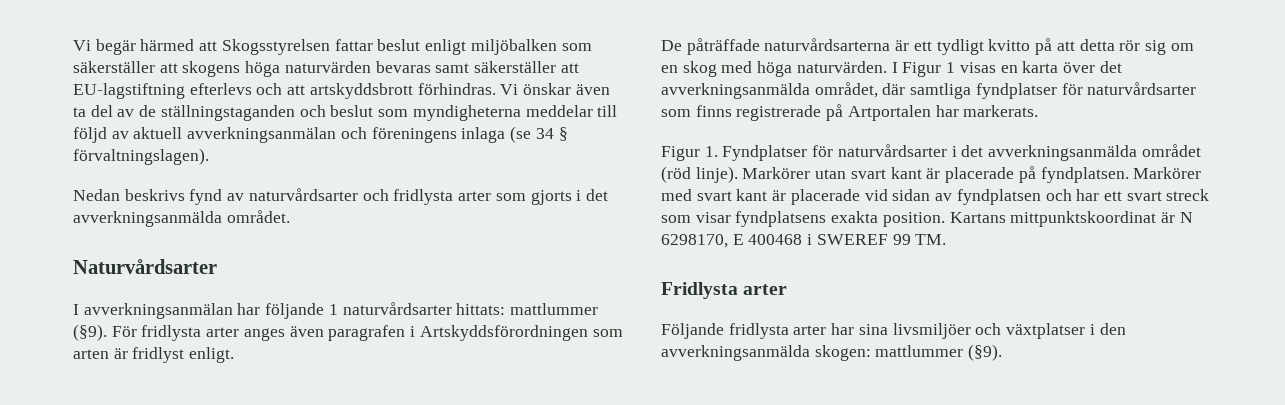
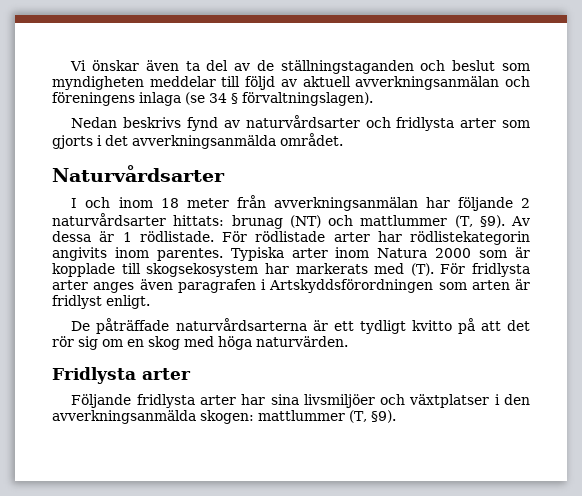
- Vi begär härmed att Skogsstyrelsen fattar beslut enligt miljöbalken som säkerställer att skogens höga naturvärden bevaras samt säkerställer att EU-lagstiftning efterlevs och att artskyddsbrott förhindras. Vi önskar även ta del av de ställningstaganden och beslut som myndigheterna meddelar till följd av aktuell avverkningsanmälan och föreningens inlaga (se 34 § förvaltningslagen).
+ Vi önskar även ta del av de ställningstaganden och beslut som myndigheten meddelar till följd av aktuell avverkningsanmälan och föreningens inlaga (se 34 § förvaltningslagen).
- I avverkningsanmälan har följande 1 naturvårdsarter hittats: mattlummer (§9). För fridlysta arter anges även paragrafen i Artskyddsförordningen som arten är fridlyst enligt.
+ I och inom 18 meter från avverkningsanmälan har följande 2 naturvårdsarter hittats: brunag (NT) och mattlummer (T, §9). Av dessa är 1 rödlistade. För rödlistade arter har rödlistekategorin angivits inom parentes. Typiska arter inom Natura 2000 som är kopplade till skogsekosystem har markerats med (T). För fridlysta arter anges även paragrafen i Artskyddsförordningen som arten är fridlyst enligt.
- De påträffade naturvårdsarterna är ett tydligt kvitto på att detta rör sig om en skog med höga naturvärden. I Figur 1 visas en karta över det avverkningsanmälda området, där samtliga fyndplatser för naturvårdsarter som finns registrerade på Artportalen har markerats.
- Figur 1. Fyndplatser för naturvårdsarter i det avverkningsanmälda området (röd linje). Markörer utan svart kant är placerade på fyndplatsen. Markörer med svart kant är placerade vid sidan av fyndplatsen och har ett svart streck som visar fyndplatsens exakta position. Kartans mittpunktskoordinat är N 6298170, E 400468 i SWEREF 99 TM.
+ De påträffade naturvårdsarterna är ett tydligt kvitto på att det rör sig om en skog med höga naturvärden.
- Följande fridlysta arter har sina livsmiljöer och växtplatser i den avverkningsanmälda skogen: mattlummer (§9).
+ Följande fridlysta arter har sina livsmiljöer och växtplatser i den avverkningsanmälda skogen: mattlummer (T, §9).

